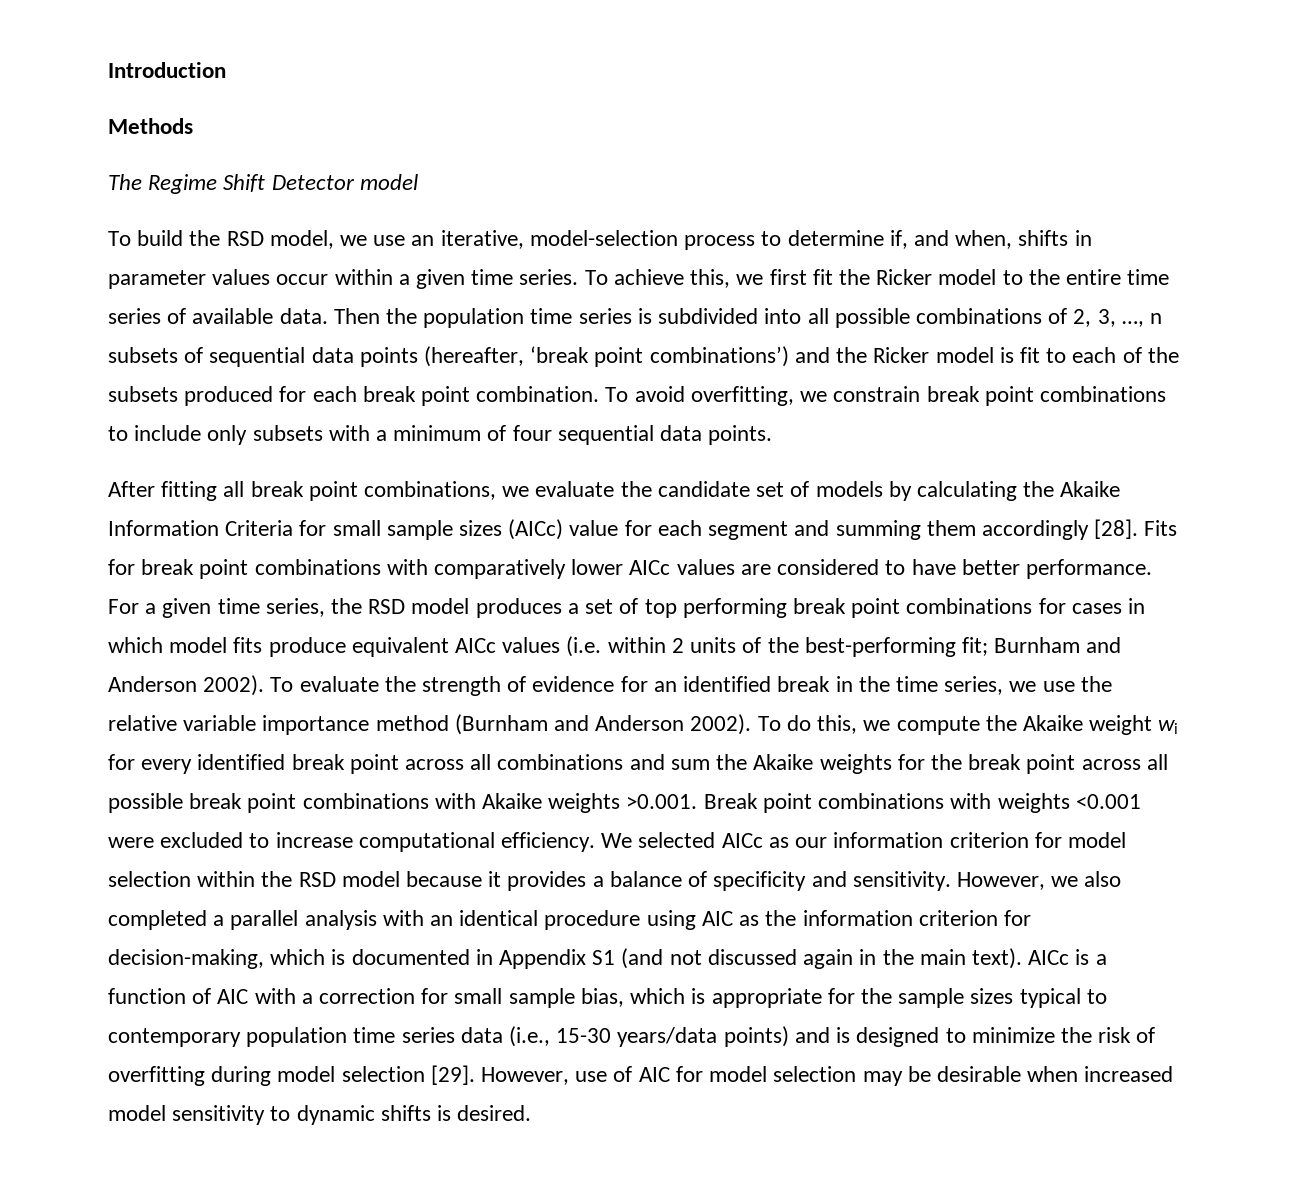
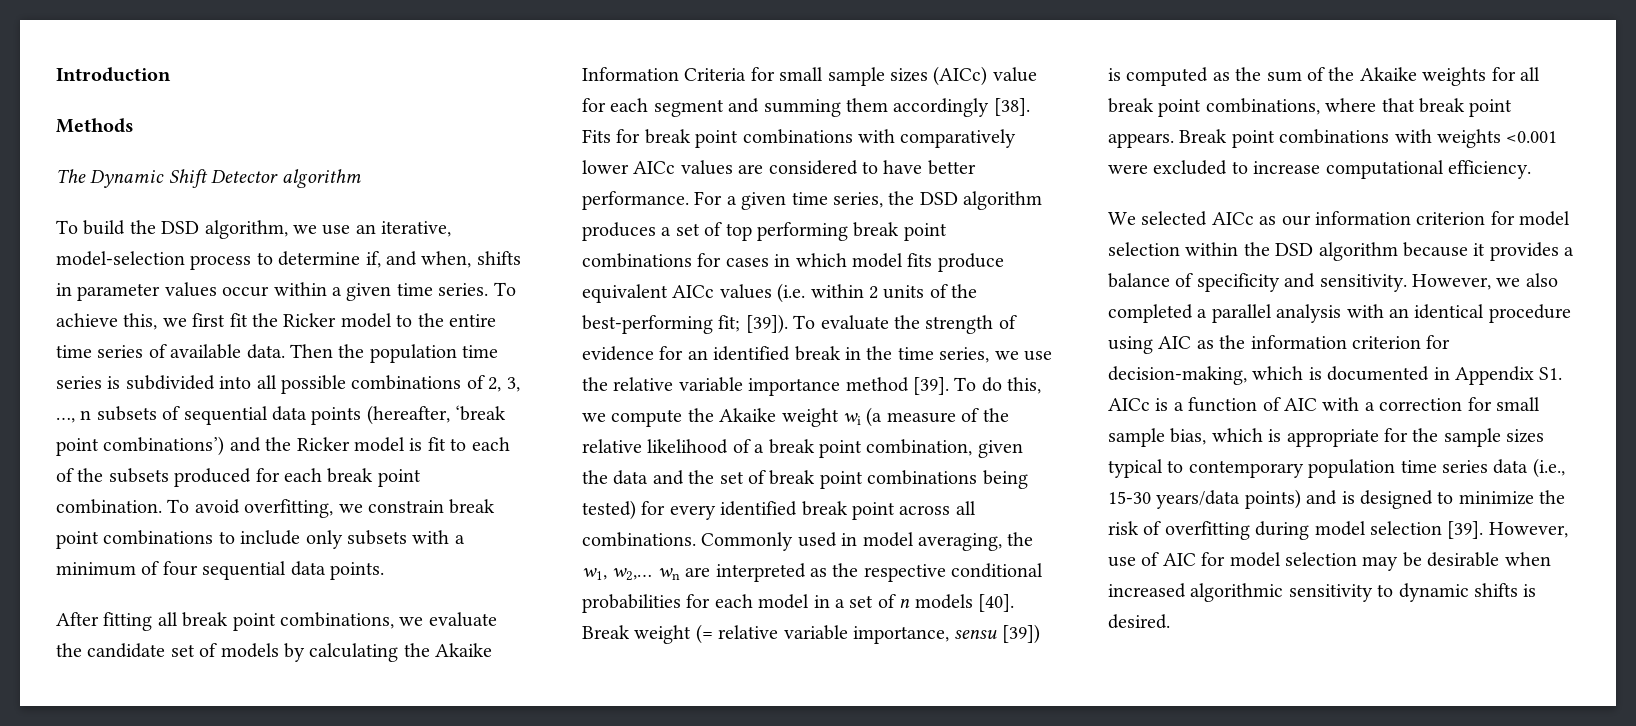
- The Regime Shift Detector model
+ The Dynamic Shift Detector algorithm
- To build the RSD model, we use an iterative, model-selection process to determine if, and when, shifts in parameter values occur within a given time series.
+ To build the DSD algorithm, we use an iterative, model-selection process to determine if, and when, shifts in parameter values occur within a given time series.
- After fitting all break point combinations, we evaluate the candidate set of models by calculating the Akaike Information Criteria for small sample sizes (AICc) value for each segment and summing them accordingly [28].
+ After fitting all break point combinations, we evaluate the candidate set of models by calculating the Akaike Information Criteria for small sample sizes (AICc) value for each segment and summing them accordingly [38].
- For a given time series, the RSD model produces a set of top performing break point combinations for cases in which model fits produce equivalent AICc values (i.e. within 2 units of the best-performing fit; Burnham and Anderson 2002).
+ For a given time series, the DSD algorithm produces a set of top performing break point combinations for cases in which model fits produce equivalent AICc values (i.e. within 2 units of the best-performing fit; [39]).
- To evaluate the strength of evidence for an identified break in the time series, we use the relative variable importance method (Burnham and Anderson 2002).
+ To evaluate the strength of evidence for an identified break in the time series, we use the relative variable importance method [39].
- To do this, we compute the Akaike weight wi for every identified break point across all combinations and sum the Akaike weights for the break point across all possible break point combinations with Akaike weights >0.001. Break point combinations with weights <0.001 were excluded to increase computational efficiency. We selected AICc as our information criterion for model selection within the RSD model because it provides a balance of specificity and sensitivity.
+ To do this, we compute the Akaike weight wi (a measure of the relative likelihood of a break point combination, given the data and the set of break point combinations being tested) for every identified break point across all combinations. Commonly used in model averaging, the w1, w2,… wn are interpreted as the respective conditional probabilities for each model in a set of n models [40]. Break weight (= relative variable importance, sensu [39]) is computed as the sum of the Akaike weights for all break point combinations, where that break point appears. Break point combinations with weights <0.001 were excluded to increase computational efficiency.
+ We selected AICc as our information criterion for model selection within the DSD algorithm because it provides a balance of specificity and sensitivity.
- However, we also completed a parallel analysis with an identical procedure using AIC as the information criterion for decision-making, which is documented in Appendix S1 (and not discussed again in the main text). AICc is a function of AIC with a correction for small sample bias, which is appropriate for the sample sizes typical to contemporary population time series data (i.e., 15-30 years/data points) and is designed to minimize the risk of overfitting during model selection [29].
+ However, we also completed a parallel analysis with an identical procedure using AIC as the information criterion for decision-making, which is documented in Appendix S1. AICc is a function of AIC with a correction for small sample bias, which is appropriate for the sample sizes typical to contemporary population time series data (i.e., 15-30 years/data points) and is designed to minimize the risk of overfitting during model selection [39].
- However, use of AIC for model selection may be desirable when increased model sensitivity to dynamic shifts is desired.
+ However, use of AIC for model selection may be desirable when increased algorithmic sensitivity to dynamic shifts is desired.

